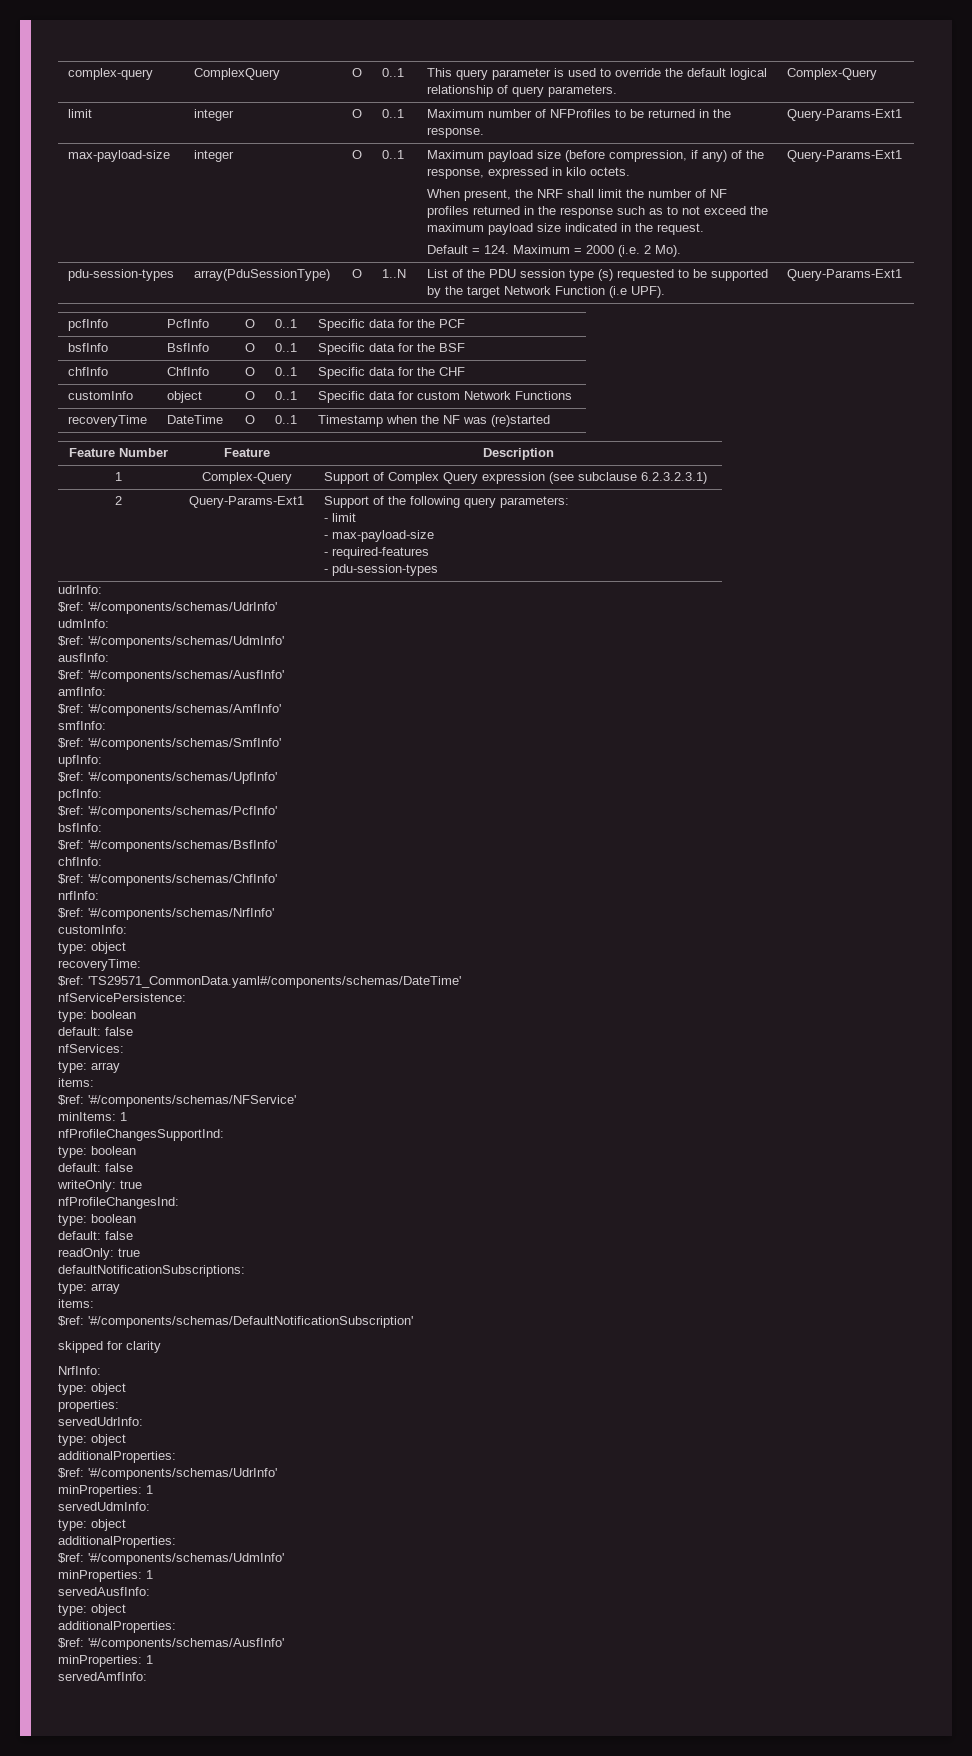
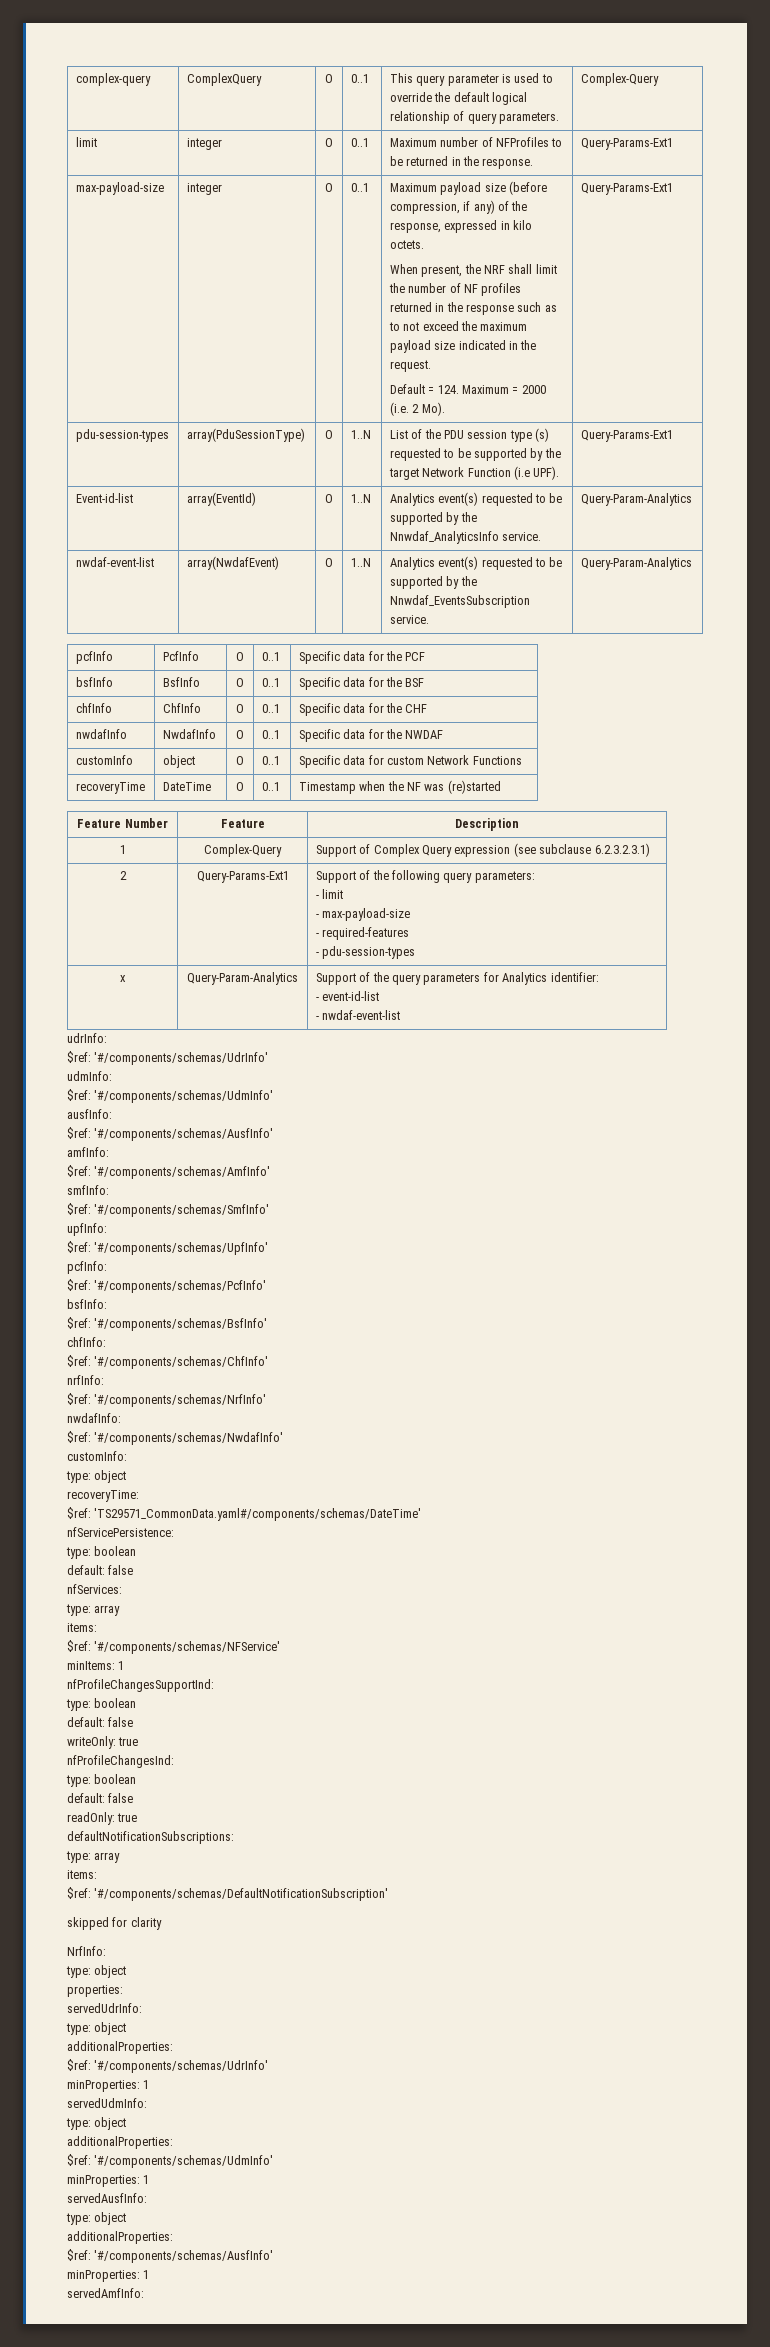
+ Event-id-list | array(EventId) | O | 1..N | Analytics event(s) requested to be supported by the Nnwdaf_AnalyticsInfo service. | Query-Param-Analytics
+ nwdaf-event-list | array(NwdafEvent) | O | 1..N | Analytics event(s) requested to be supported by the Nnwdaf_EventsSubscription service. | Query-Param-Analytics
+ nwdafInfo | NwdafInfo | O | 0..1 | Specific data for the NWDAF
+ x | Query-Param-Analytics | Support of the query parameters for Analytics identifier:
+ - event-id-list
+ - nwdaf-event-list
+ nwdafInfo:
+ $ref: '#/components/schemas/NwdafInfo'

